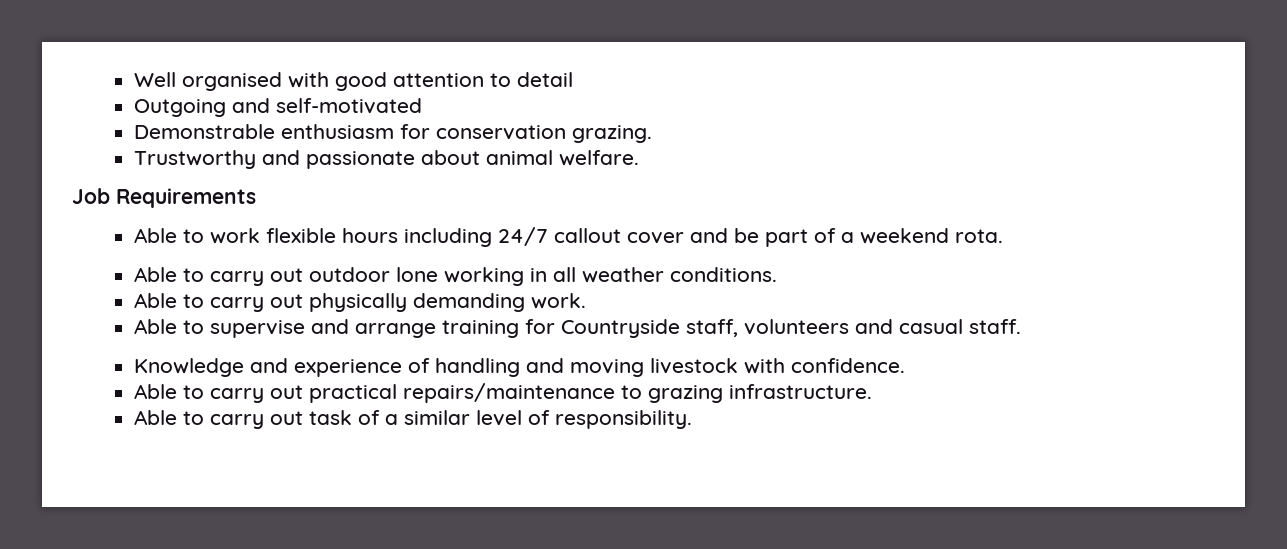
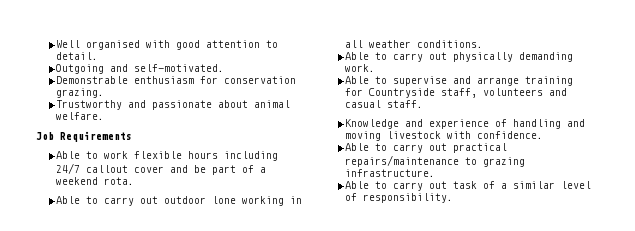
- Well organised with good attention to detail
+ Well organised with good attention to detail.
- Outgoing and self-motivated
+ Outgoing and self-motivated.

